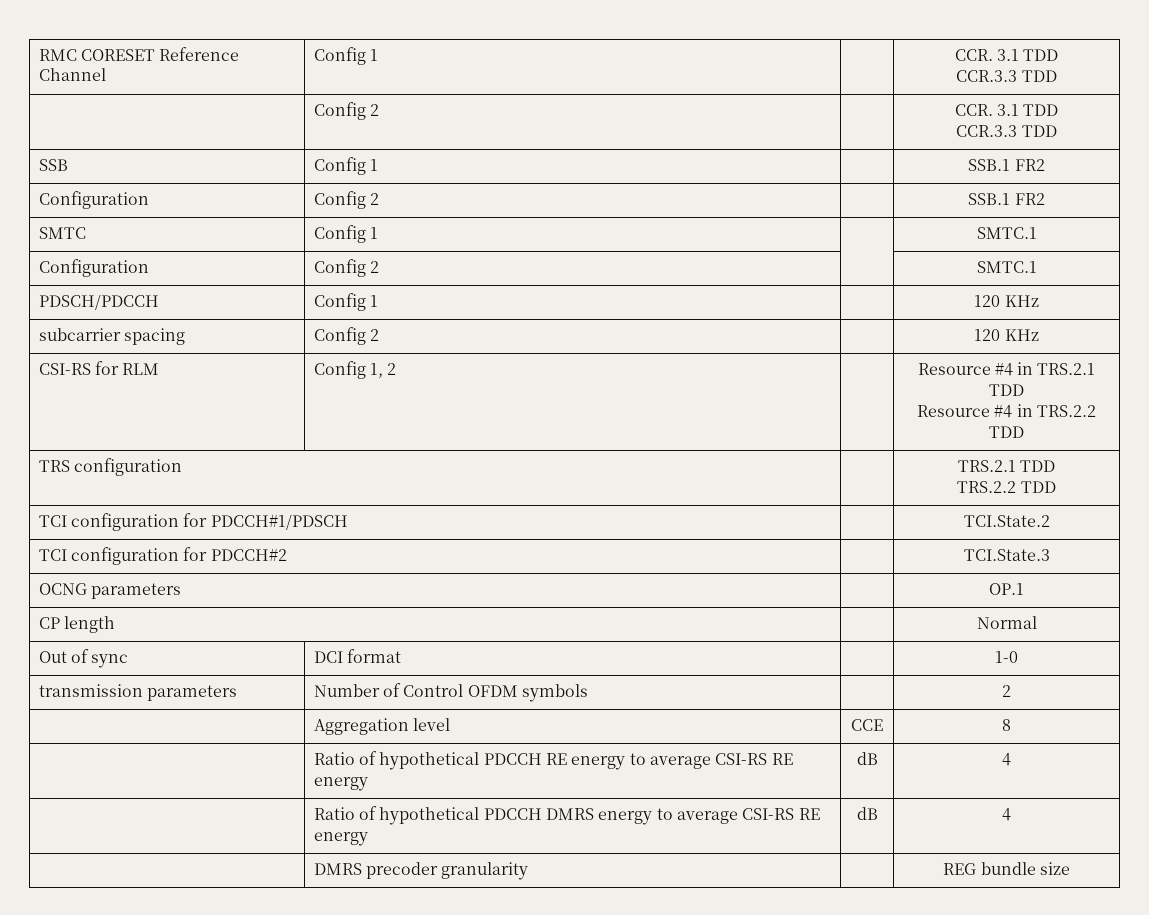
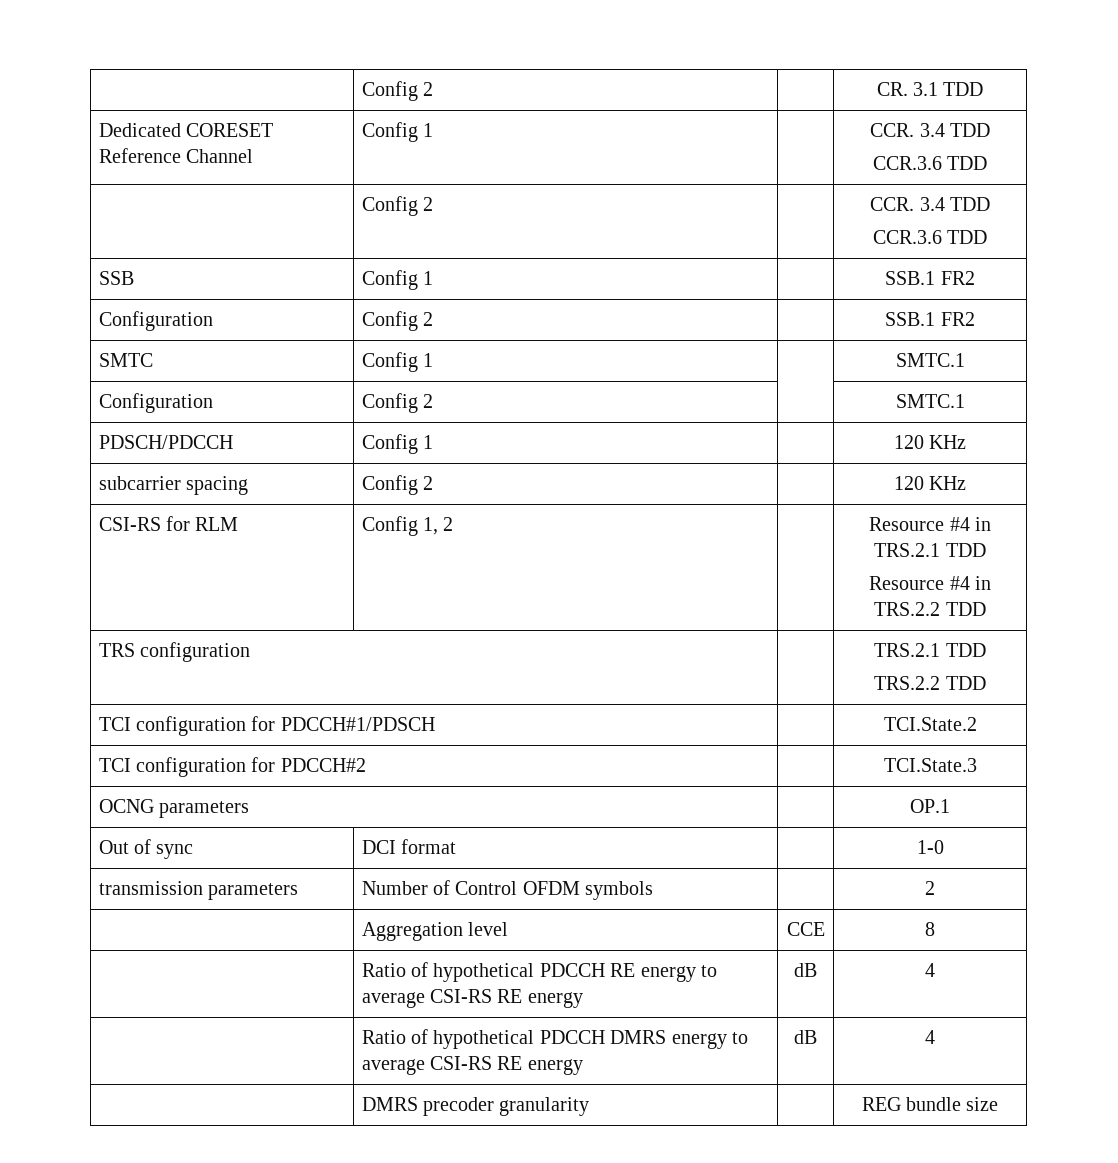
- RMC CORESET Reference Channel | Config 1 | | CCR. 3.1 TDD
- CCR.3.3 TDD
+ | Config 2 | | CR. 3.1 TDD
+ Dedicated CORESET Reference Channel | Config 1 | | CCR. 3.4 TDD
+ CCR.3.6 TDD
- | Config 2 | | CCR. 3.1 TDD
- CCR.3.3 TDD
+ | Config 2 | | CCR. 3.4 TDD
+ CCR.3.6 TDD
- CP length | | Normal

